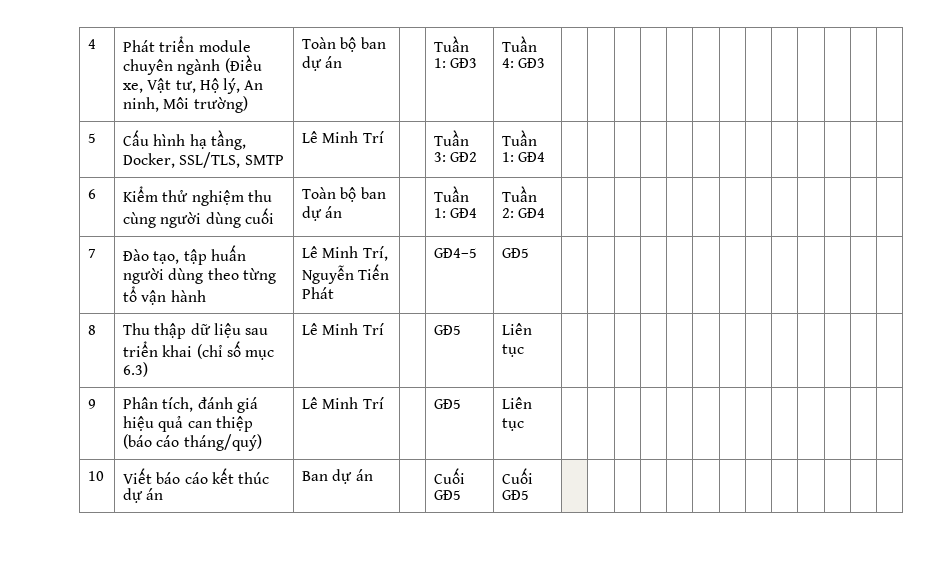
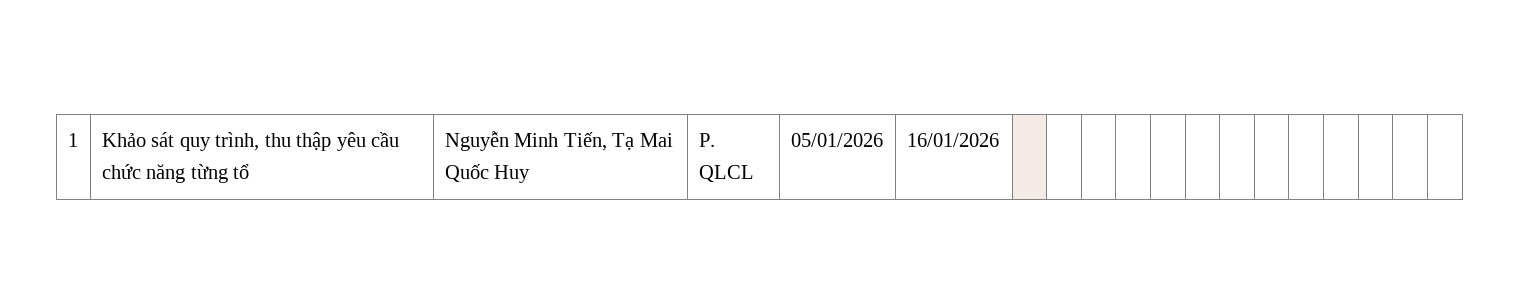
- 4 | Phát triển module chuyên ngành (Điều xe, Vật tư, Hộ lý, An ninh, Môi trường) | Toàn bộ ban dự án | | Tuần 1: GĐ3 | Tuần 4: GĐ3 | | | | | | | | | | | | |
- 5 | Cấu hình hạ tầng, Docker, SSL/TLS, SMTP | Lê Minh Trí | | Tuần 3: GĐ2 | Tuần 1: GĐ4 | | | | | | | | | | | | |
- 6 | Kiểm thử nghiệm thu cùng người dùng cuối | Toàn bộ ban dự án | | Tuần 1: GĐ4 | Tuần 2: GĐ4 | | | | | | | | | | | | |
- 7 | Đào tạo, tập huấn người dùng theo từng tổ vận hành | Lê Minh Trí, Nguyễn Tiến Phát | | GĐ4–5 | GĐ5 | | | | | | | | | | | | |
- 8 | Thu thập dữ liệu sau triển khai (chỉ số mục 6.3) | Lê Minh Trí | | GĐ5 | Liên tục | | | | | | | | | | | | |
- 9 | Phân tích, đánh giá hiệu quả can thiệp (báo cáo tháng/quý) | Lê Minh Trí | | GĐ5 | Liên tục | | | | | | | | | | | | |
- 10 | Viết báo cáo kết thúc dự án | Ban dự án | | Cuối GĐ5 | Cuối GĐ5 | | | | | | | | | | | | |
+ 1 | Khảo sát quy trình, thu thập yêu cầu chức năng từng tổ | Nguyễn Minh Tiến, Tạ Mai Quốc Huy | P. QLCL | 05/01/2026 | 16/01/2026 | | | | | | | | | | | | |

